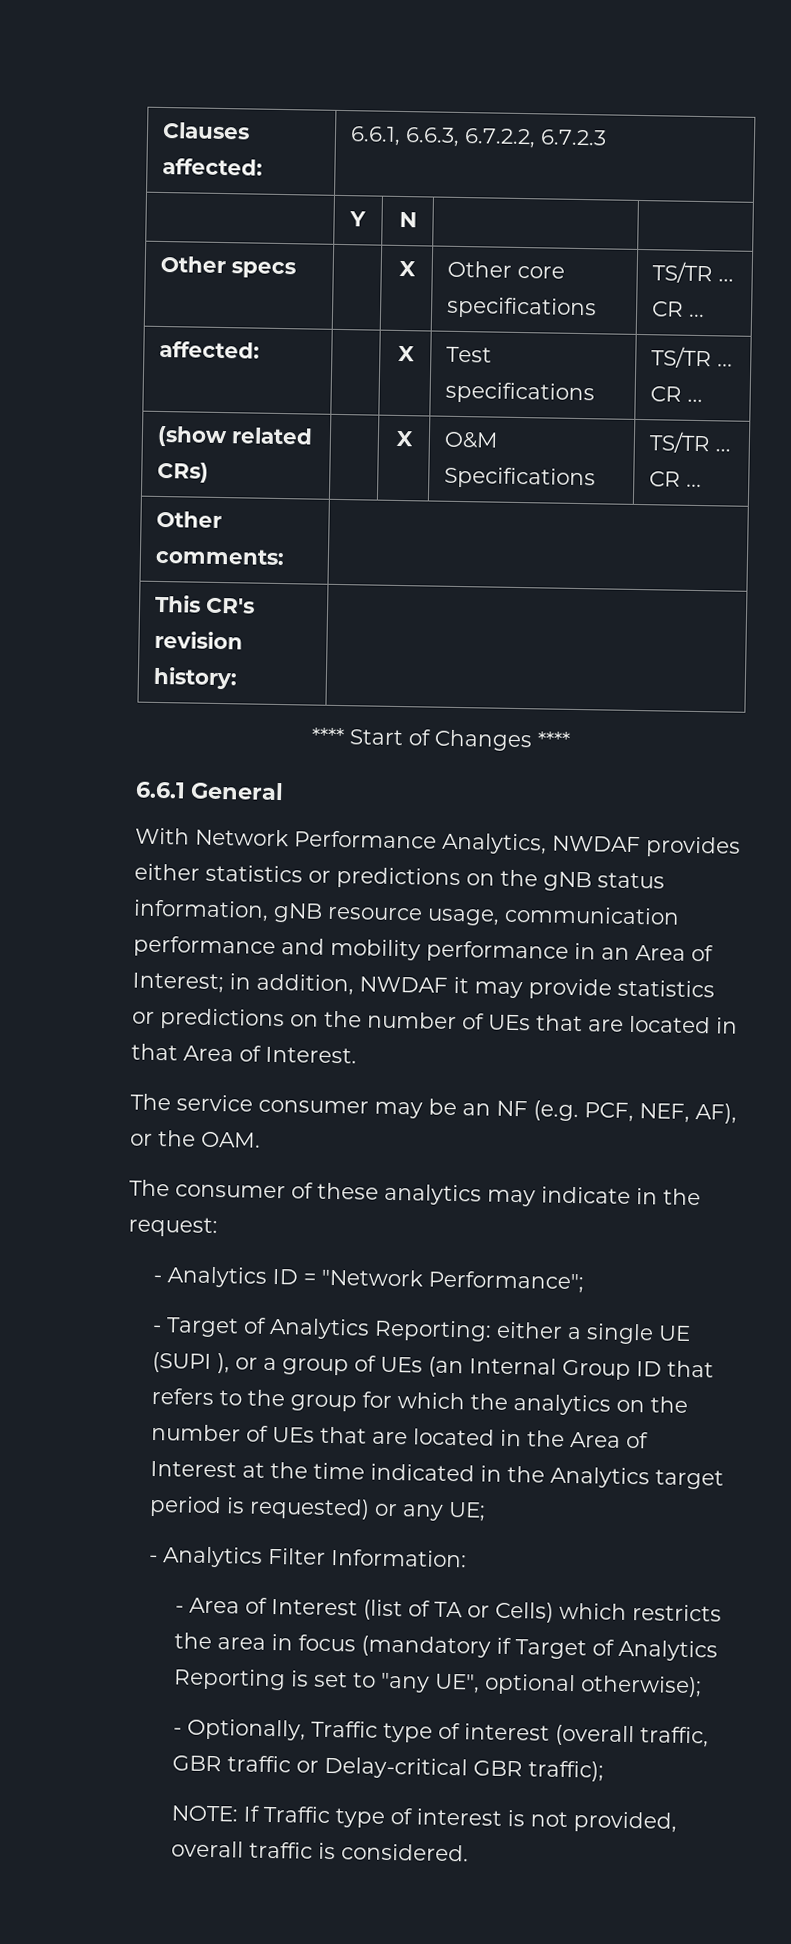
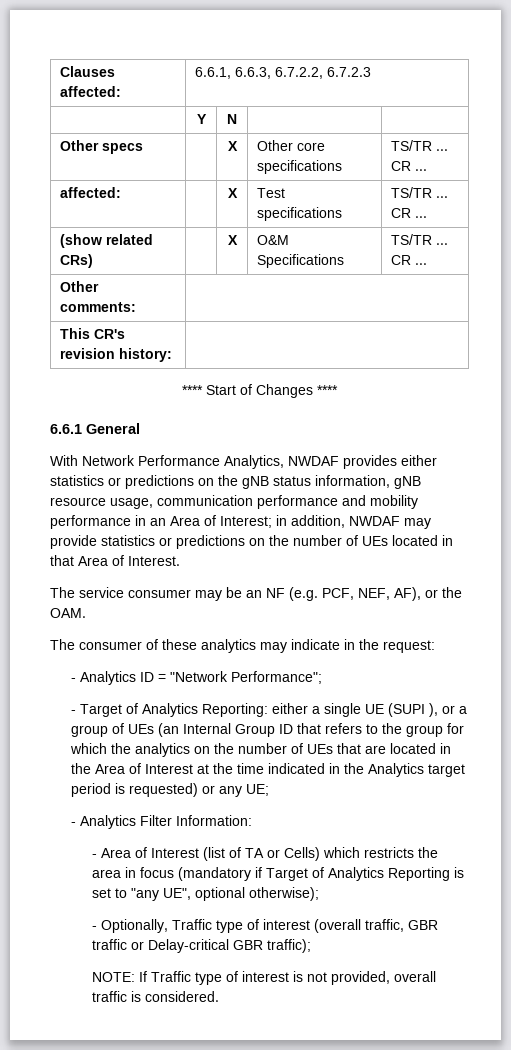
- With Network Performance Analytics, NWDAF provides either statistics or predictions on the gNB status information, gNB resource usage, communication performance and mobility performance in an Area of Interest; in addition, NWDAF it may provide statistics or predictions on the number of UEs that are located in that Area of Interest.
+ With Network Performance Analytics, NWDAF provides either statistics or predictions on the gNB status information, gNB resource usage, communication performance and mobility performance in an Area of Interest; in addition, NWDAF may provide statistics or predictions on the number of UEs located in that Area of Interest.

